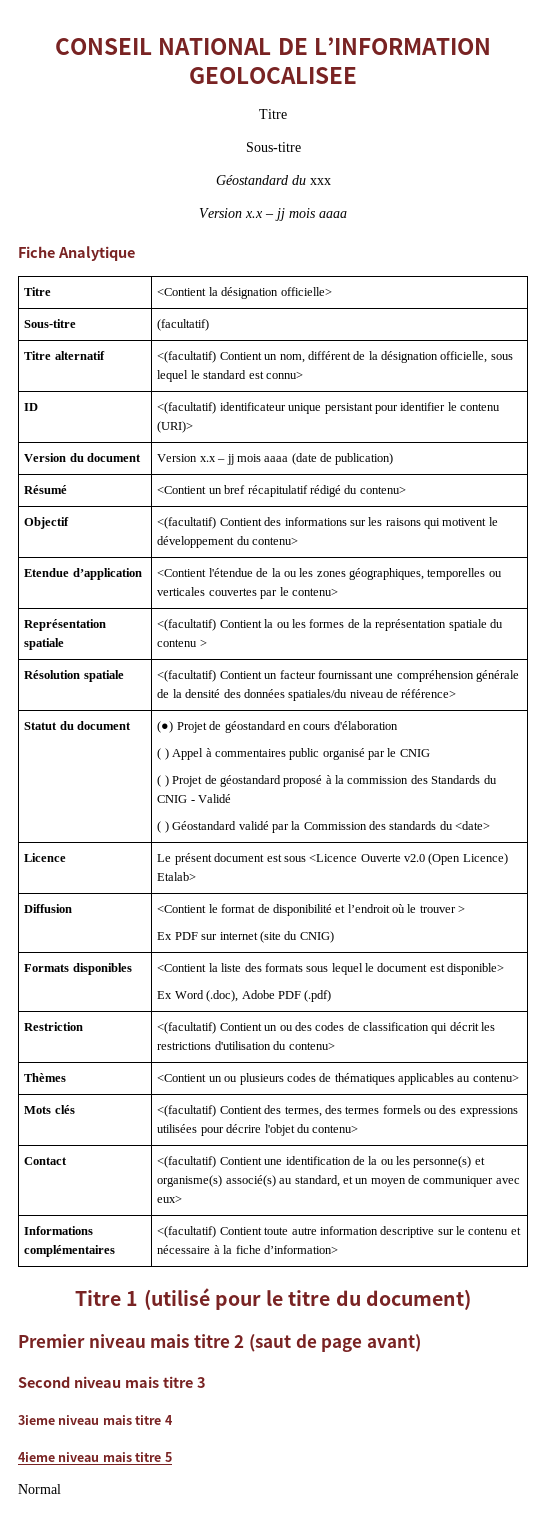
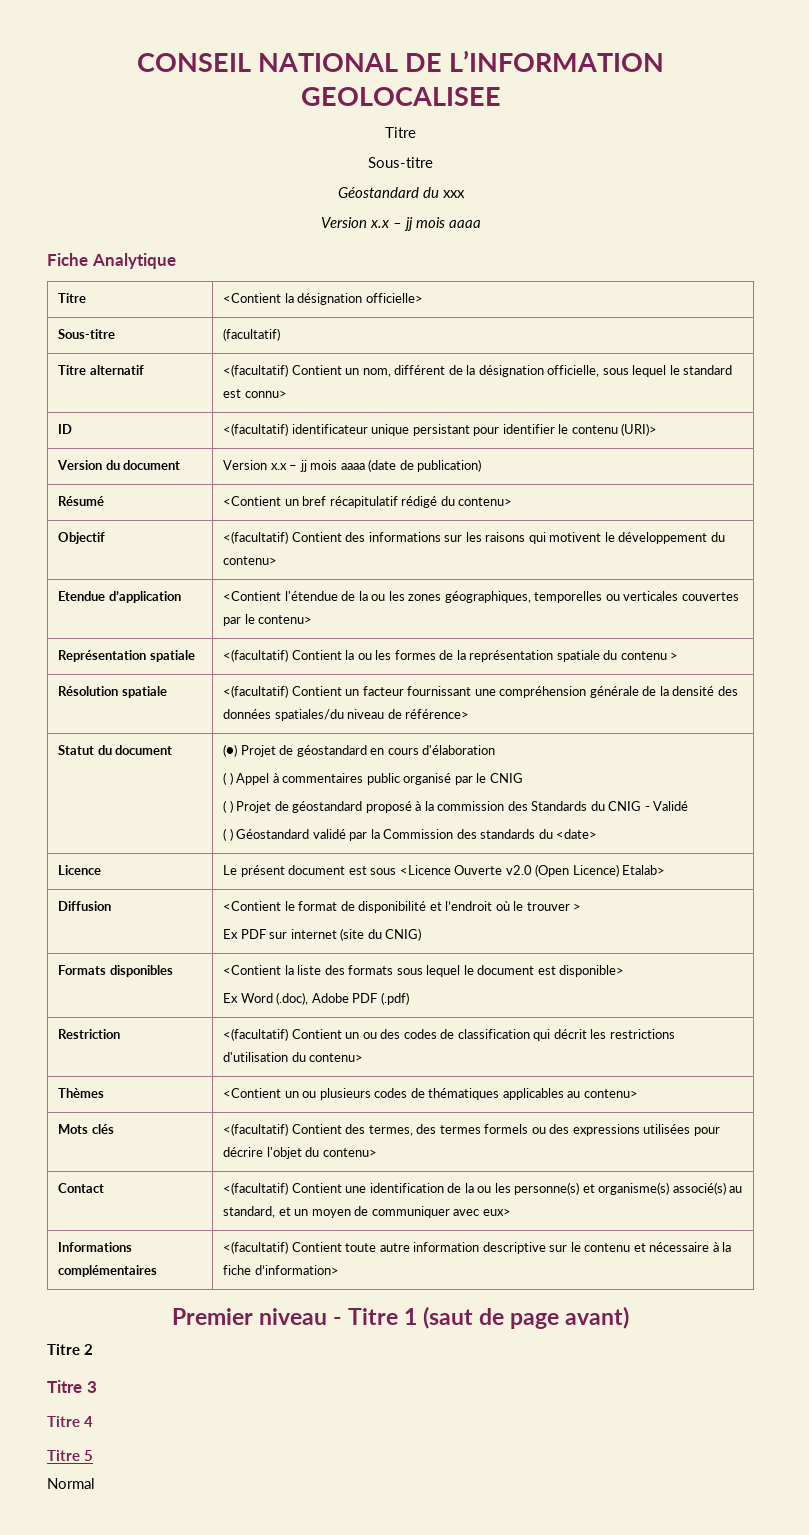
- Titre 1 (utilisé pour le titre du document)
- Premier niveau mais titre 2 (saut de page avant)
- Second niveau mais titre 3
- 3ieme niveau mais titre 4
- 4ieme niveau mais titre 5
+ Premier niveau - Titre 1 (saut de page avant)
+ Titre 2
+ Titre 3
+ Titre 4
+ Titre 5

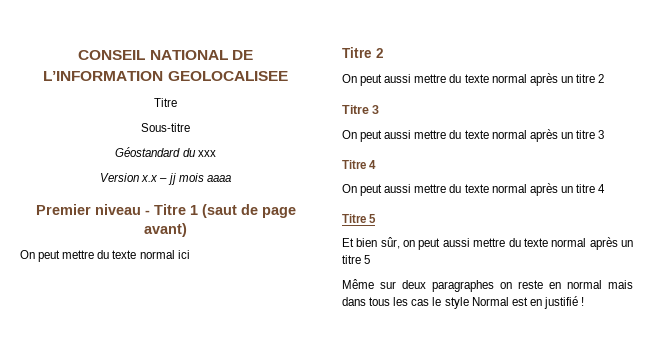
- Fiche Analytique
- Titre | <Contient la désignation officielle>
- Sous-titre | (facultatif)
- Titre alternatif | <(facultatif) Contient un nom, différent de la désignation officielle, sous lequel le standard est connu>
- ID | <(facultatif) identificateur unique persistant pour identifier le contenu (URI)>
- Version du document | Version x.x – jj mois aaaa (date de publication)
- Résumé | <Contient un bref récapitulatif rédigé du contenu>
- Objectif | <(facultatif) Contient des informations sur les raisons qui motivent le développement du contenu>
- Etendue d’application | <Contient l'étendue de la ou les zones géographiques, temporelles ou verticales couvertes par le contenu>
- Représentation spatiale | <(facultatif) Contient la ou les formes de la représentation spatiale du contenu >
- Résolution spatiale | <(facultatif) Contient un facteur fournissant une compréhension générale de la densité des données spatiales/du niveau de référence>
- Statut du document | (●) Projet de géostandard en cours d'élaboration
- ( ) Appel à commentaires public organisé par le CNIG
- ( ) Projet de géostandard proposé à la commission des Standards du CNIG - Validé
- ( ) Géostandard validé par la Commission des standards du <date>
- Licence | Le présent document est sous <Licence Ouverte v2.0 (Open Licence) Etalab>
- Diffusion | <Contient le format de disponibilité et l’endroit où le trouver >
- Ex PDF sur internet (site du CNIG)
- Formats disponibles | <Contient la liste des formats sous lequel le document est disponible>
- Ex Word (.doc), Adobe PDF (.pdf)
- Restriction | <(facultatif) Contient un ou des codes de classification qui décrit les restrictions d'utilisation du contenu>
- Thèmes | <Contient un ou plusieurs codes de thématiques applicables au contenu>
- Mots clés | <(facultatif) Contient des termes, des termes formels ou des expressions utilisées pour décrire l'objet du contenu>
- Contact | <(facultatif) Contient une identification de la ou les personne(s) et organisme(s) associé(s) au standard, et un moyen de communiquer avec eux>
- Informations complémentaires | <(facultatif) Contient toute autre information descriptive sur le contenu et nécessaire à la fiche d’information>
+ On peut mettre du texte normal ici
  Titre 2
+ On peut aussi mettre du texte normal après un titre 2
  Titre 3
+ On peut aussi mettre du texte normal après un titre 3
  Titre 4
+ On peut aussi mettre du texte normal après un titre 4
  Titre 5
- Normal
+ Et bien sûr, on peut aussi mettre du texte normal après un titre 5
+ Même sur deux paragraphes on reste en normal mais dans tous les cas le style Normal est en justifié !

